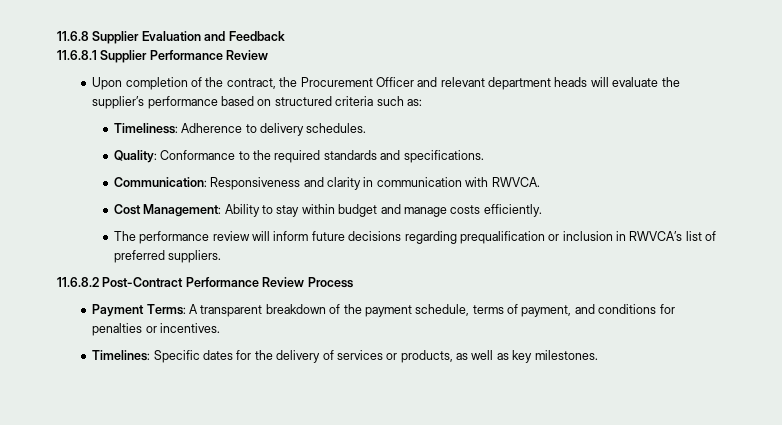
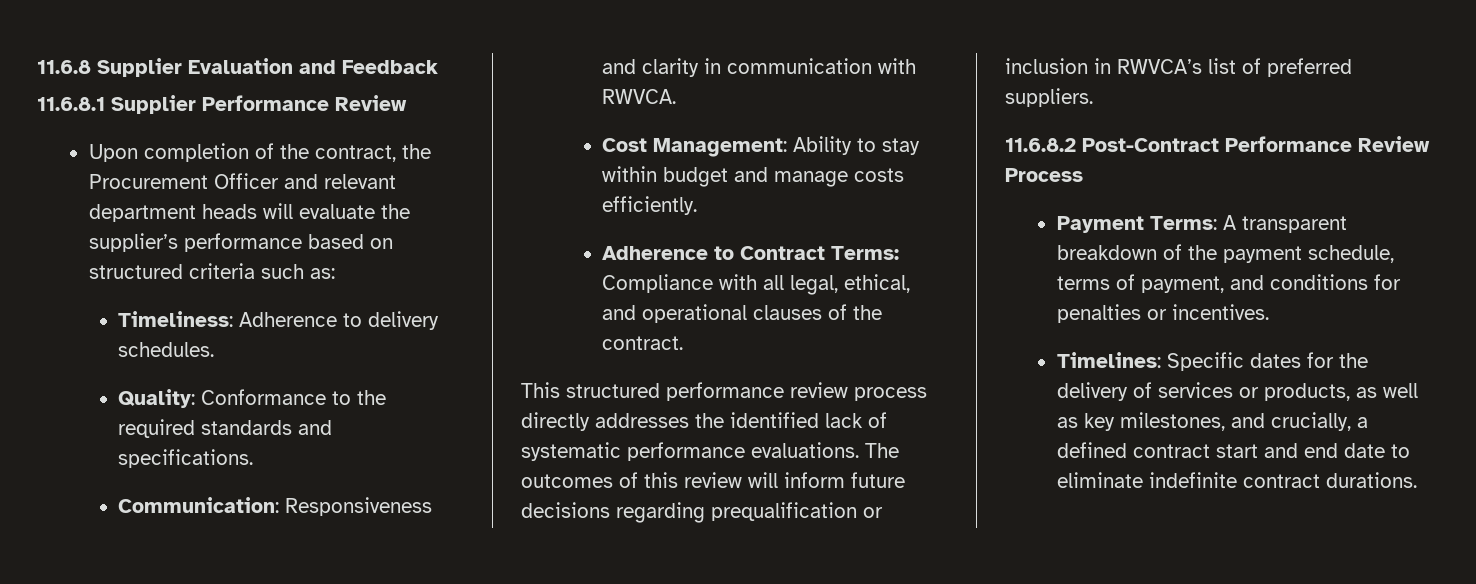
- The performance review will inform future decisions regarding prequalification or inclusion in RWVCA’s list of preferred suppliers.
+ Adherence to Contract Terms: Compliance with all legal, ethical, and operational clauses of the contract.
+ This structured performance review process directly addresses the identified lack of systematic performance evaluations. The outcomes of this review will inform future decisions regarding prequalification or inclusion in RWVCA’s list of preferred suppliers.
- Timelines: Specific dates for the delivery of services or products, as well as key milestones.
+ Timelines: Specific dates for the delivery of services or products, as well as key milestones, and crucially, a defined contract start and end date to eliminate indefinite contract durations.

